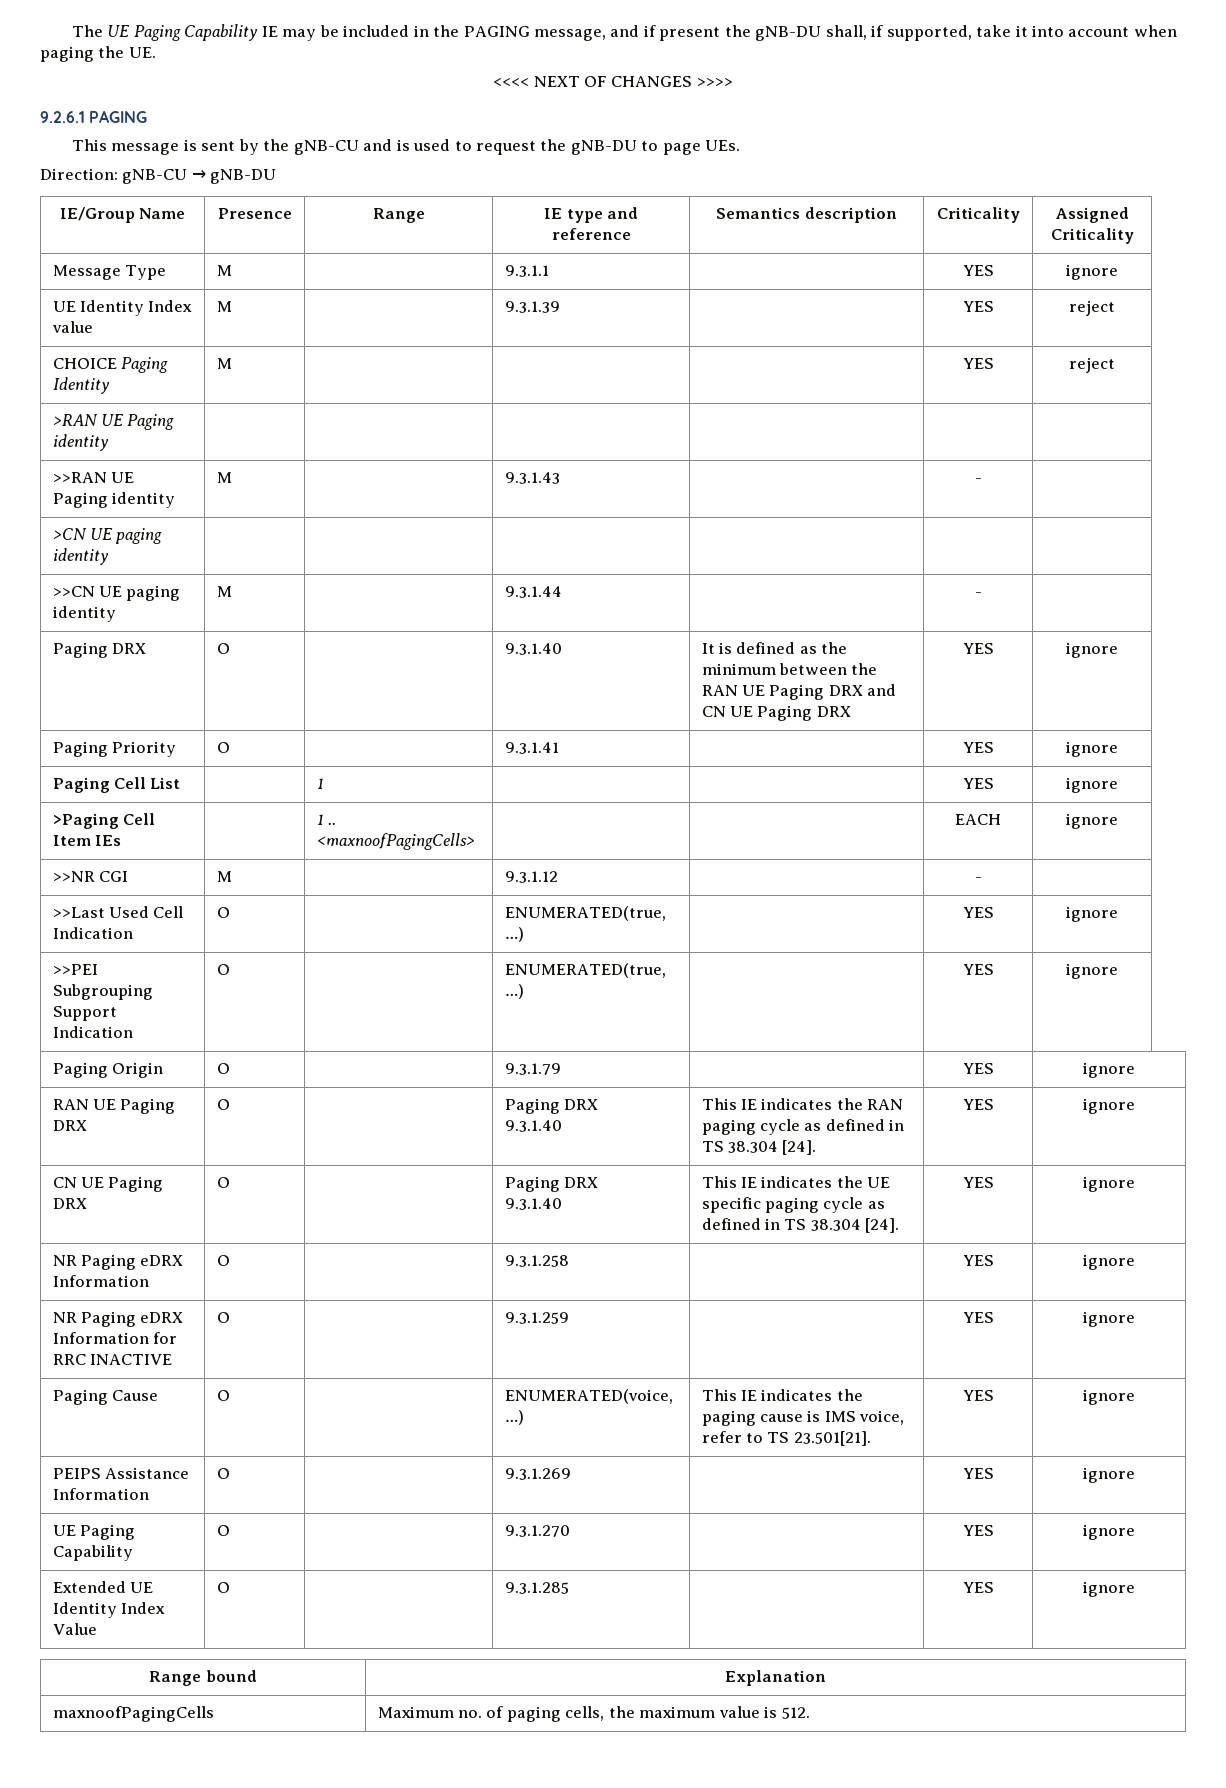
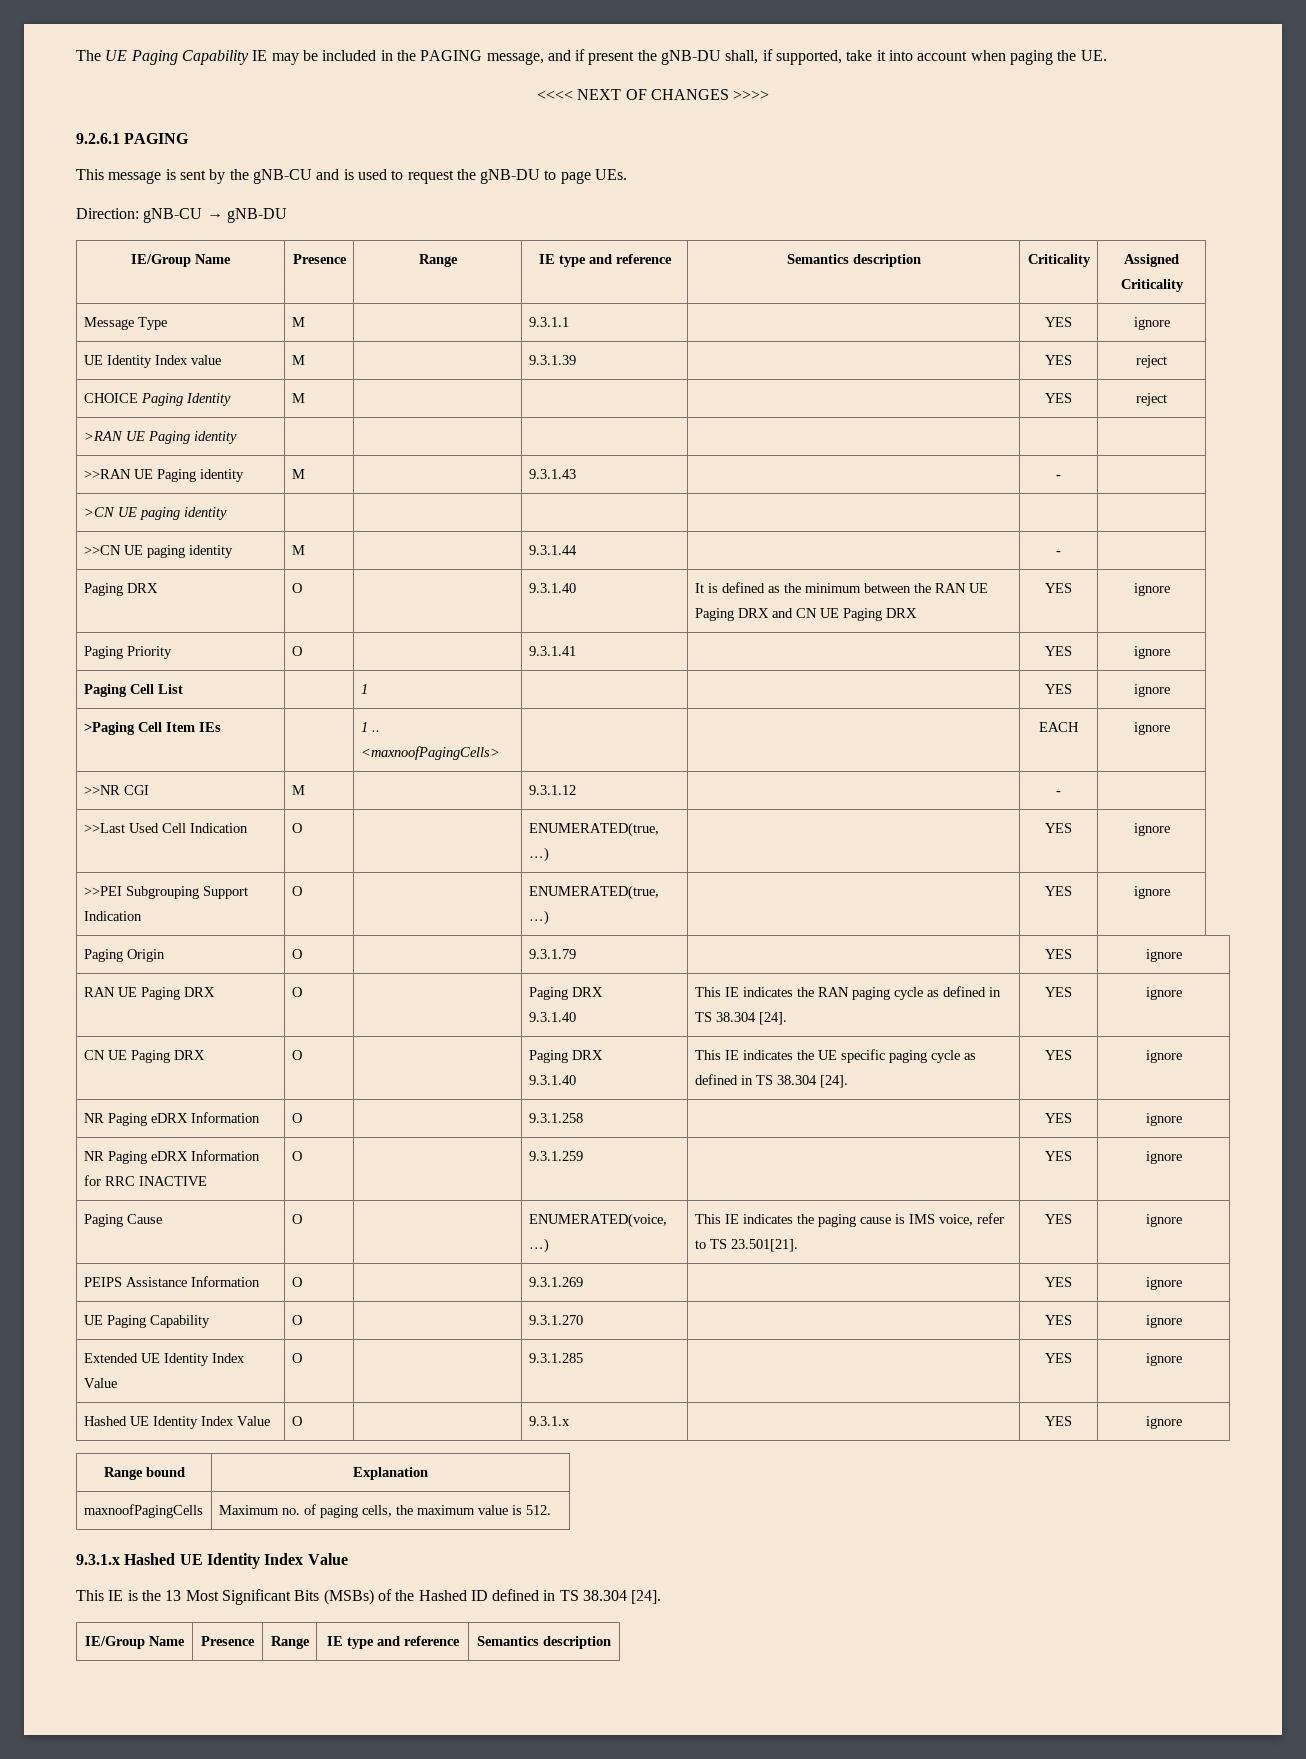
+ Hashed UE Identity Index Value | O | | 9.3.1.x | | YES | ignore
+ 9.3.1.x Hashed UE Identity Index Value
+ This IE is the 13 Most Significant Bits (MSBs) of the Hashed ID defined in TS 38.304 [24].
+ IE/Group Name | Presence | Range | IE type and reference | Semantics description

